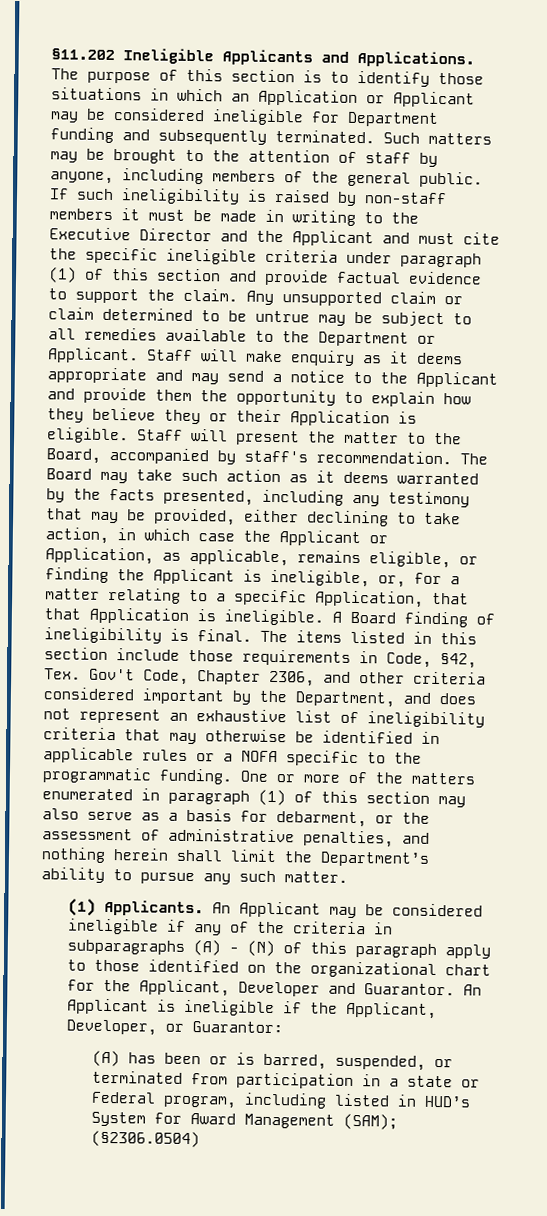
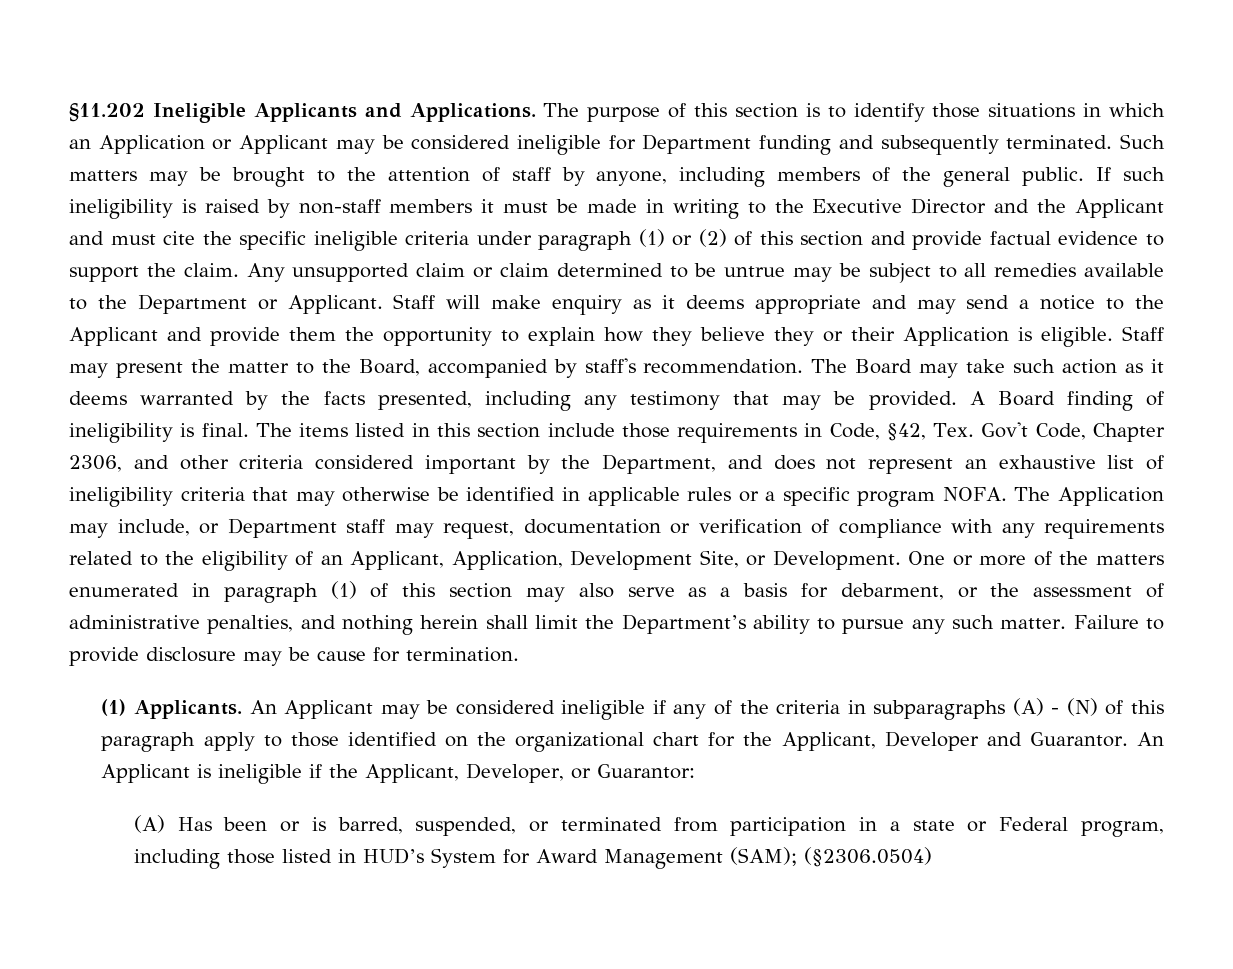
- If such ineligibility is raised by non-staff members it must be made in writing to the Executive Director and the Applicant and must cite the specific ineligible criteria under paragraph (1) of this section and provide factual evidence to support the claim.
+ If such ineligibility is raised by non-staff members it must be made in writing to the Executive Director and the Applicant and must cite the specific ineligible criteria under paragraph (1) or (2) of this section and provide factual evidence to support the claim.
- Staff will present the matter to the Board, accompanied by staff's recommendation.
+ Staff may present the matter to the Board, accompanied by staff's recommendation.
- The Board may take such action as it deems warranted by the facts presented, including any testimony that may be provided, either declining to take action, in which case the Applicant or Application, as applicable, remains eligible, or finding the Applicant is ineligible, or, for a matter relating to a specific Application, that that Application is ineligible.
+ The Board may take such action as it deems warranted by the facts presented, including any testimony that may be provided.
- The items listed in this section include those requirements in Code, §42, Tex. Gov't Code, Chapter 2306, and other criteria considered important by the Department, and does not represent an exhaustive list of ineligibility criteria that may otherwise be identified in applicable rules or a NOFA specific to the programmatic funding.
+ The items listed in this section include those requirements in Code, §42, Tex. Gov't Code, Chapter 2306, and other criteria considered important by the Department, and does not represent an exhaustive list of ineligibility criteria that may otherwise be identified in applicable rules or a specific program NOFA. The Application may include, or Department staff may request, documentation or verification of compliance with any requirements related to the eligibility of an Applicant, Application, Development Site, or Development.
+ Failure to provide disclosure may be cause for termination.
- (A) has been or is barred, suspended, or terminated from participation in a state or Federal program, including listed in HUD’s System for Award Management (SAM); (§2306.0504)
+ (A) Has been or is barred, suspended, or terminated from participation in a state or Federal program, including those listed in HUD’s System for Award Management (SAM); (§2306.0504)

